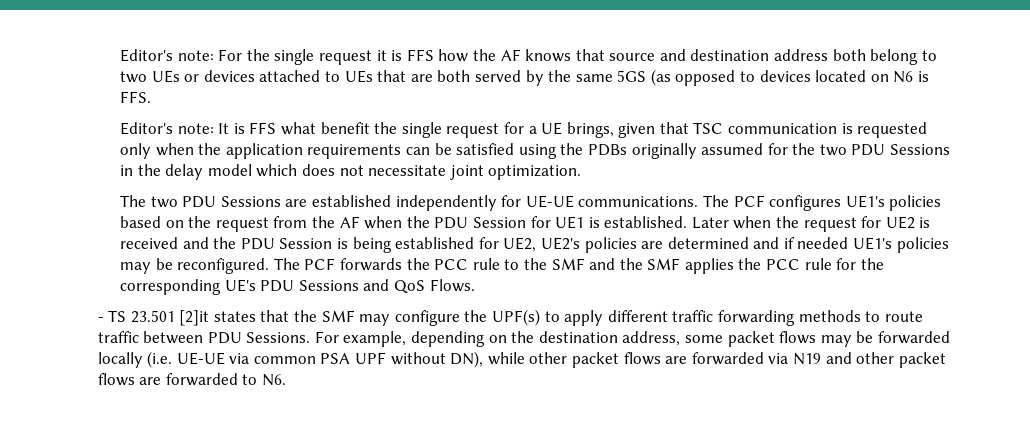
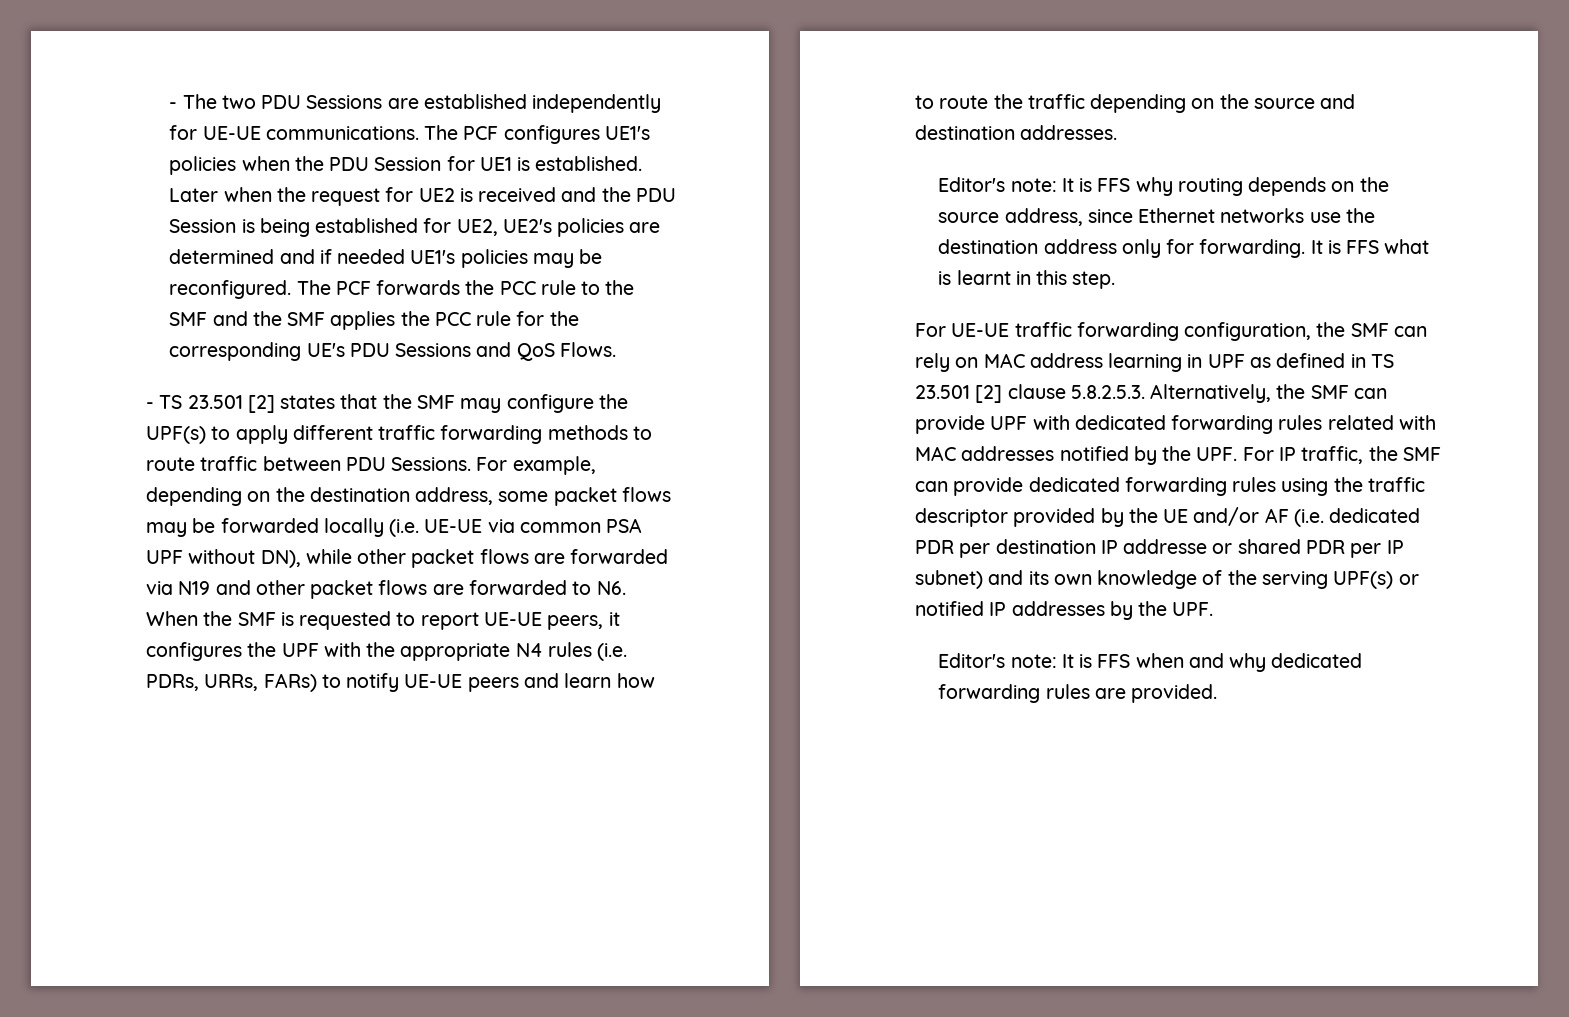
- Editor's note: For the single request it is FFS how the AF knows that source and destination address both belong to two UEs or devices attached to UEs that are both served by the same 5GS (as opposed to devices located on N6 is FFS.
- Editor's note: It is FFS what benefit the single request for a UE brings, given that TSC communication is requested only when the application requirements can be satisfied using the PDBs originally assumed for the two PDU Sessions in the delay model which does not necessitate joint optimization.
- The two PDU Sessions are established independently for UE-UE communications.
+ - The two PDU Sessions are established independently for UE-UE communications.
- The PCF configures UE1's policies based on the request from the AF when the PDU Session for UE1 is established.
+ The PCF configures UE1's policies when the PDU Session for UE1 is established.
- - TS 23.501 [2]it states that the SMF may configure the UPF(s) to apply different traffic forwarding methods to route traffic between PDU Sessions.
+ - TS 23.501 [2] states that the SMF may configure the UPF(s) to apply different traffic forwarding methods to route traffic between PDU Sessions.
- For example, depending on the destination address, some packet flows may be forwarded locally (i.e. UE-UE via common PSA UPF without DN), while other packet flows are forwarded via N19 and other packet flows are forwarded to N6.
+ For example, depending on the destination address, some packet flows may be forwarded locally (i.e. UE-UE via common PSA UPF without DN), while other packet flows are forwarded via N19 and other packet flows are forwarded to N6. When the SMF is requested to report UE-UE peers, it configures the UPF with the appropriate N4 rules (i.e. PDRs, URRs, FARs) to notify UE-UE peers and learn how to route the traffic depending on the source and destination addresses.
+ Editor's note: It is FFS why routing depends on the source address, since Ethernet networks use the destination address only for forwarding. It is FFS what is learnt in this step.
+ For UE-UE traffic forwarding configuration, the SMF can rely on MAC address learning in UPF as defined in TS 23.501 [2] clause 5.8.2.5.3. Alternatively, the SMF can provide UPF with dedicated forwarding rules related with MAC addresses notified by the UPF. For IP traffic, the SMF can provide dedicated forwarding rules using the traffic descriptor provided by the UE and/or AF (i.e. dedicated PDR per destination IP addresse or shared PDR per IP subnet) and its own knowledge of the serving UPF(s) or notified IP addresses by the UPF.
+ Editor's note: It is FFS when and why dedicated forwarding rules are provided.

